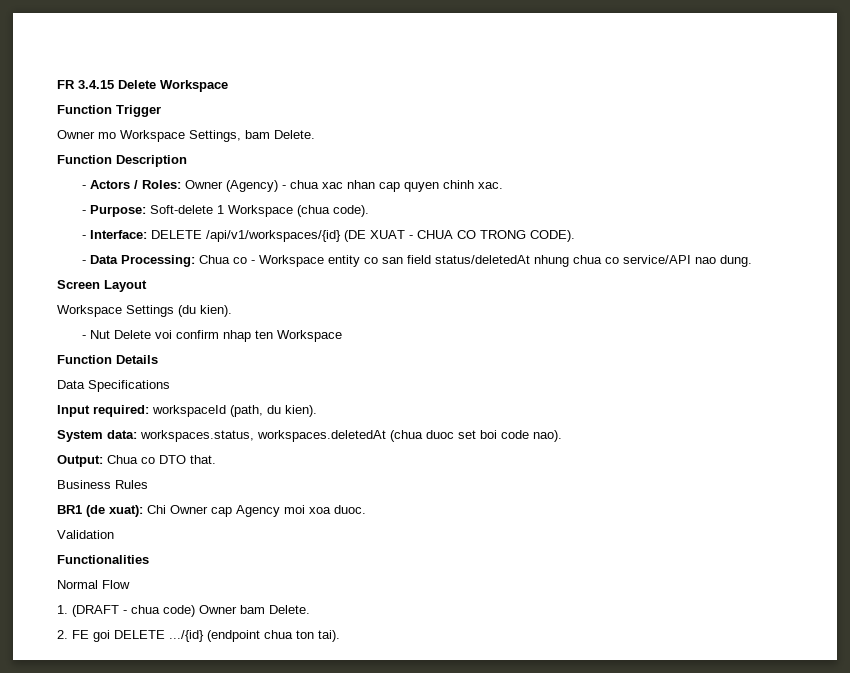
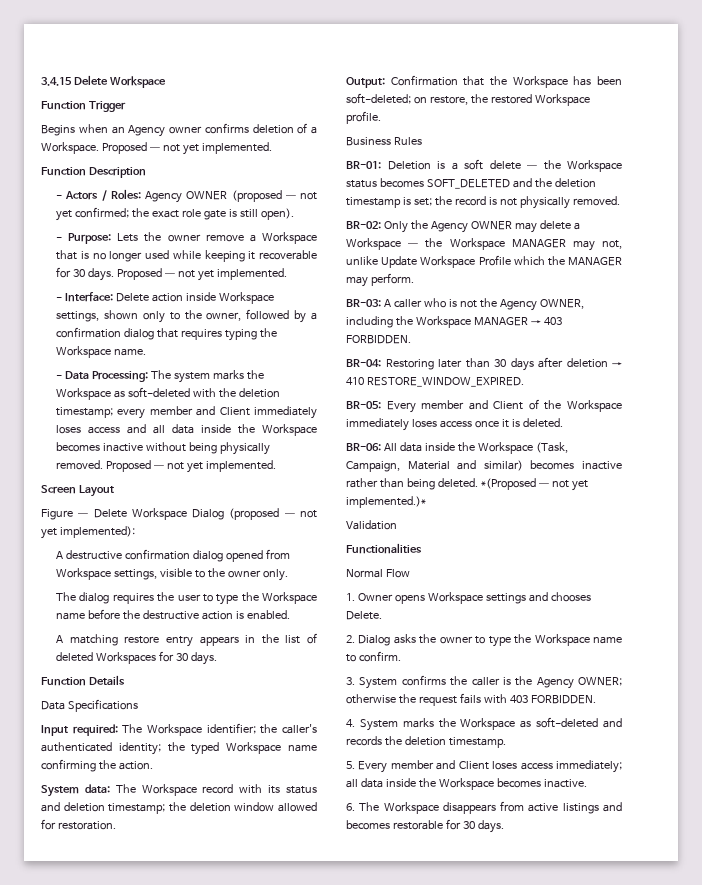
- FR 3.4.15 Delete Workspace
+ 3.4.15 Delete Workspace
- Owner mo Workspace Settings, bam Delete.
+ Begins when an Agency owner confirms deletion of a Workspace. Proposed — not yet implemented.
- - Actors / Roles: Owner (Agency) - chua xac nhan cap quyen chinh xac.
- - Purpose: Soft-delete 1 Workspace (chua code).
- - Interface: DELETE /api/v1/workspaces/{id} (DE XUAT - CHUA CO TRONG CODE).
- - Data Processing: Chua co - Workspace entity co san field status/deletedAt nhung chua co service/API nao dung.
+ - Actors / Roles: Agency OWNER (proposed — not yet confirmed; the exact role gate is still open).
+ - Purpose: Lets the owner remove a Workspace that is no longer used while keeping it recoverable for 30 days. Proposed — not yet implemented.
+ - Interface: Delete action inside Workspace settings, shown only to the owner, followed by a confirmation dialog that requires typing the Workspace name.
+ - Data Processing: The system marks the Workspace as soft-deleted with the deletion timestamp; every member and Client immediately loses access and all data inside the Workspace becomes inactive without being physically removed. Proposed — not yet implemented.
  Screen Layout
- Workspace Settings (du kien).
- - Nut Delete voi confirm nhap ten Workspace
+ Figure — Delete Workspace Dialog (proposed — not yet implemented):
+ A destructive confirmation dialog opened from Workspace settings, visible to the owner only.
+ The dialog requires the user to type the Workspace name before the destructive action is enabled.
+ A matching restore entry appears in the list of deleted Workspaces for 30 days.
- Input required: workspaceId (path, du kien).
- System data: workspaces.status, workspaces.deletedAt (chua duoc set boi code nao).
- Output: Chua co DTO that.
+ Input required: The Workspace identifier; the caller's authenticated identity; the typed Workspace name confirming the action.
+ System data: The Workspace record with its status and deletion timestamp; the deletion window allowed for restoration.
+ Output: Confirmation that the Workspace has been soft-deleted; on restore, the restored Workspace profile.
  Business Rules
- BR1 (de xuat): Chi Owner cap Agency moi xoa duoc.
+ BR-01: Deletion is a soft delete — the Workspace status becomes SOFT_DELETED and the deletion timestamp is set; the record is not physically removed.
+ BR-02: Only the Agency OWNER may delete a Workspace — the Workspace MANAGER may not, unlike Update Workspace Profile which the MANAGER may perform.
+ BR-03: A caller who is not the Agency OWNER, including the Workspace MANAGER → 403 FORBIDDEN.
+ BR-04: Restoring later than 30 days after deletion → 410 RESTORE_WINDOW_EXPIRED.
+ BR-05: Every member and Client of the Workspace immediately loses access once it is deleted.
+ BR-06: All data inside the Workspace (Task, Campaign, Material and similar) becomes inactive rather than being deleted. *(Proposed — not yet implemented.)*
- 1. (DRAFT - chua code) Owner bam Delete.
- 2. FE goi DELETE .../{id} (endpoint chua ton tai).
+ 1. Owner opens Workspace settings and chooses Delete.
+ 2. Dialog asks the owner to type the Workspace name to confirm.
+ 3. System confirms the caller is the Agency OWNER; otherwise the request fails with 403 FORBIDDEN.
+ 4. System marks the Workspace as soft-deleted and records the deletion timestamp.
+ 5. Every member and Client loses access immediately; all data inside the Workspace becomes inactive.
+ 6. The Workspace disappears from active listings and becomes restorable for 30 days.

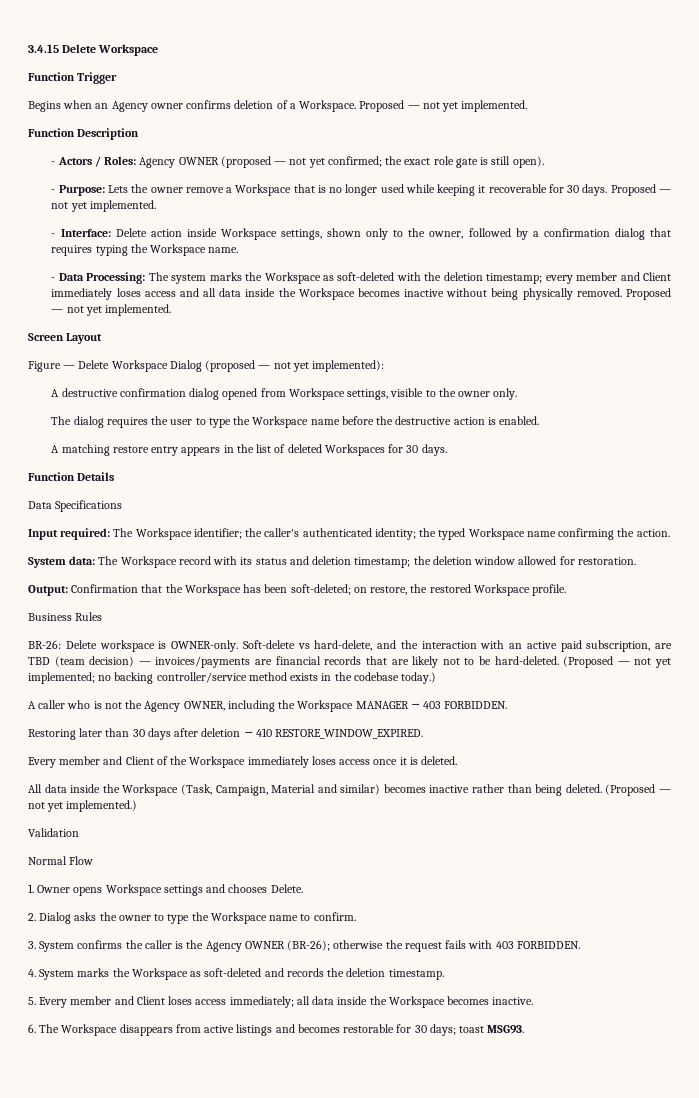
- BR-01: Deletion is a soft delete — the Workspace status becomes SOFT_DELETED and the deletion timestamp is set; the record is not physically removed.
- BR-02: Only the Agency OWNER may delete a Workspace — the Workspace MANAGER may not, unlike Update Workspace Profile which the MANAGER may perform.
- BR-03: A caller who is not the Agency OWNER, including the Workspace MANAGER → 403 FORBIDDEN.
+ BR-26: Delete workspace is OWNER-only. Soft-delete vs hard-delete, and the interaction with an active paid subscription, are TBD (team decision) — invoices/payments are financial records that are likely not to be hard-deleted. (Proposed — not yet implemented; no backing controller/service method exists in the codebase today.)
+ A caller who is not the Agency OWNER, including the Workspace MANAGER → 403 FORBIDDEN.
- BR-04: Restoring later than 30 days after deletion → 410 RESTORE_WINDOW_EXPIRED.
+ Restoring later than 30 days after deletion → 410 RESTORE_WINDOW_EXPIRED.
- BR-05: Every member and Client of the Workspace immediately loses access once it is deleted.
+ Every member and Client of the Workspace immediately loses access once it is deleted.
- BR-06: All data inside the Workspace (Task, Campaign, Material and similar) becomes inactive rather than being deleted.
+ All data inside the Workspace (Task, Campaign, Material and similar) becomes inactive rather than being deleted.
- *(Proposed — not yet implemented.)*
+ (Proposed — not yet implemented.)
- Functionalities
- 3. System confirms the caller is the Agency OWNER; otherwise the request fails with 403 FORBIDDEN.
+ 3. System confirms the caller is the Agency OWNER (BR-26); otherwise the request fails with 403 FORBIDDEN.
- 6. The Workspace disappears from active listings and becomes restorable for 30 days.
+ 6. The Workspace disappears from active listings and becomes restorable for 30 days; toast MSG93.

